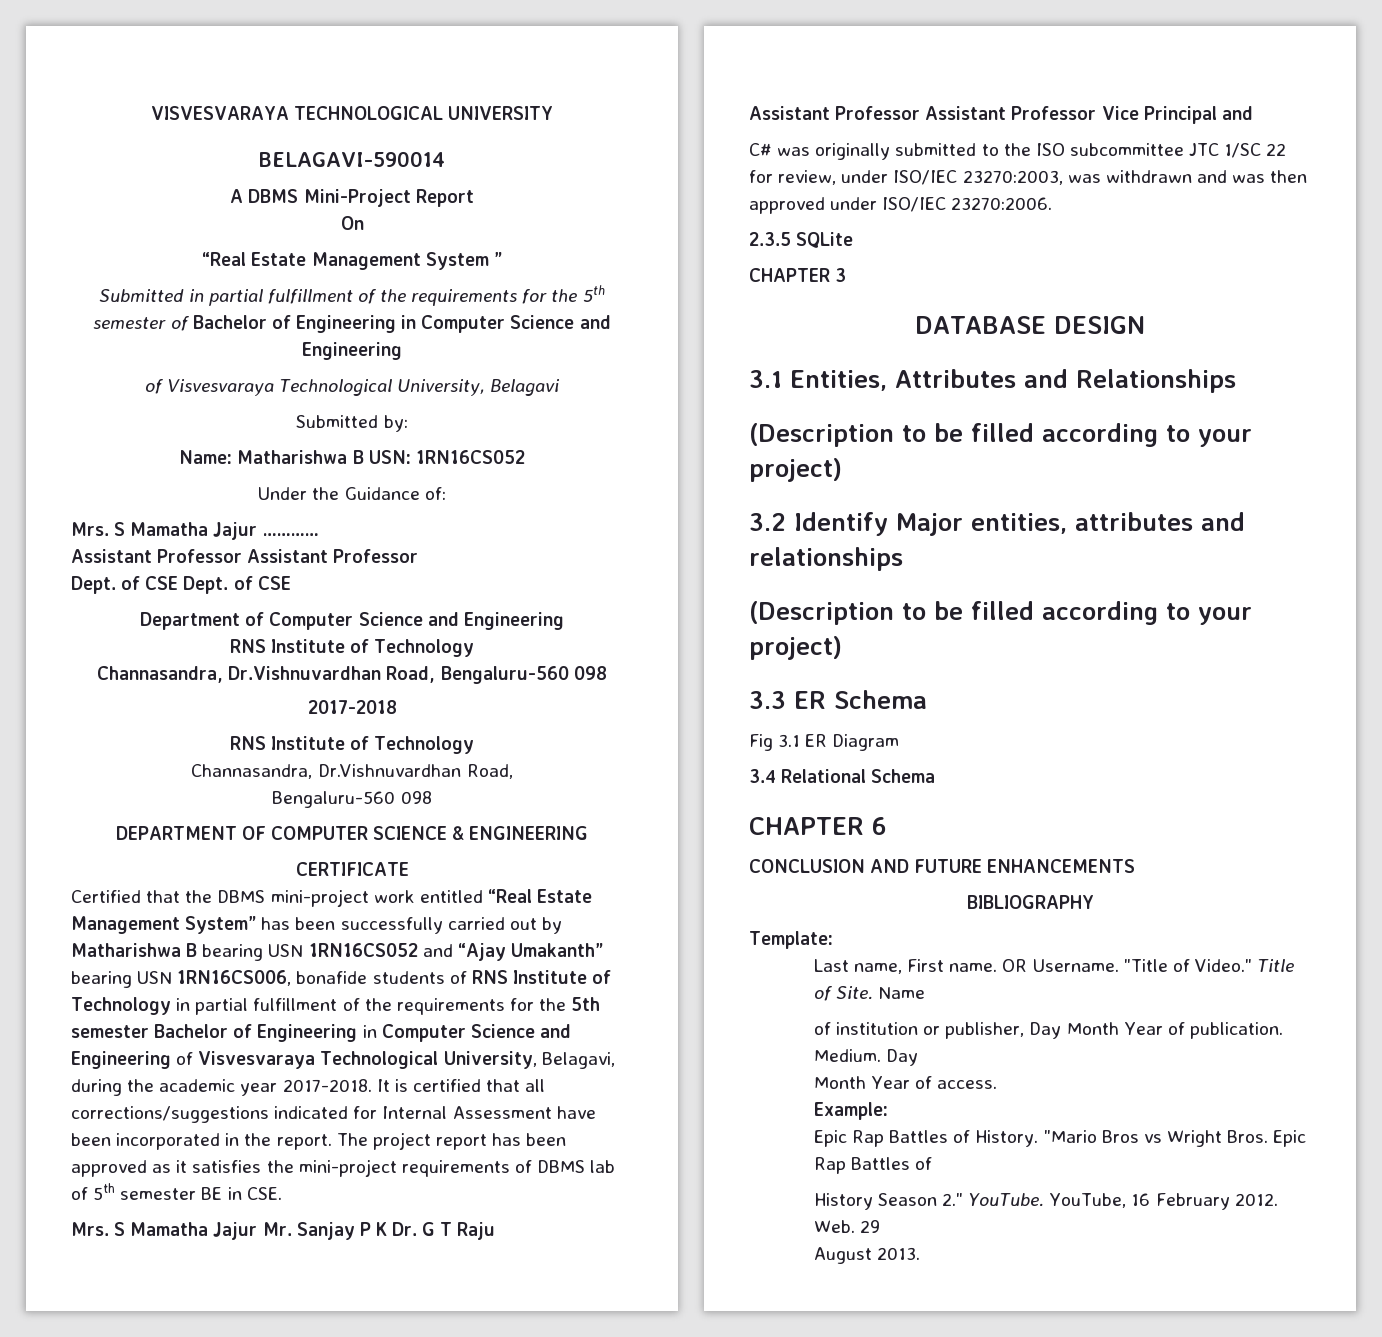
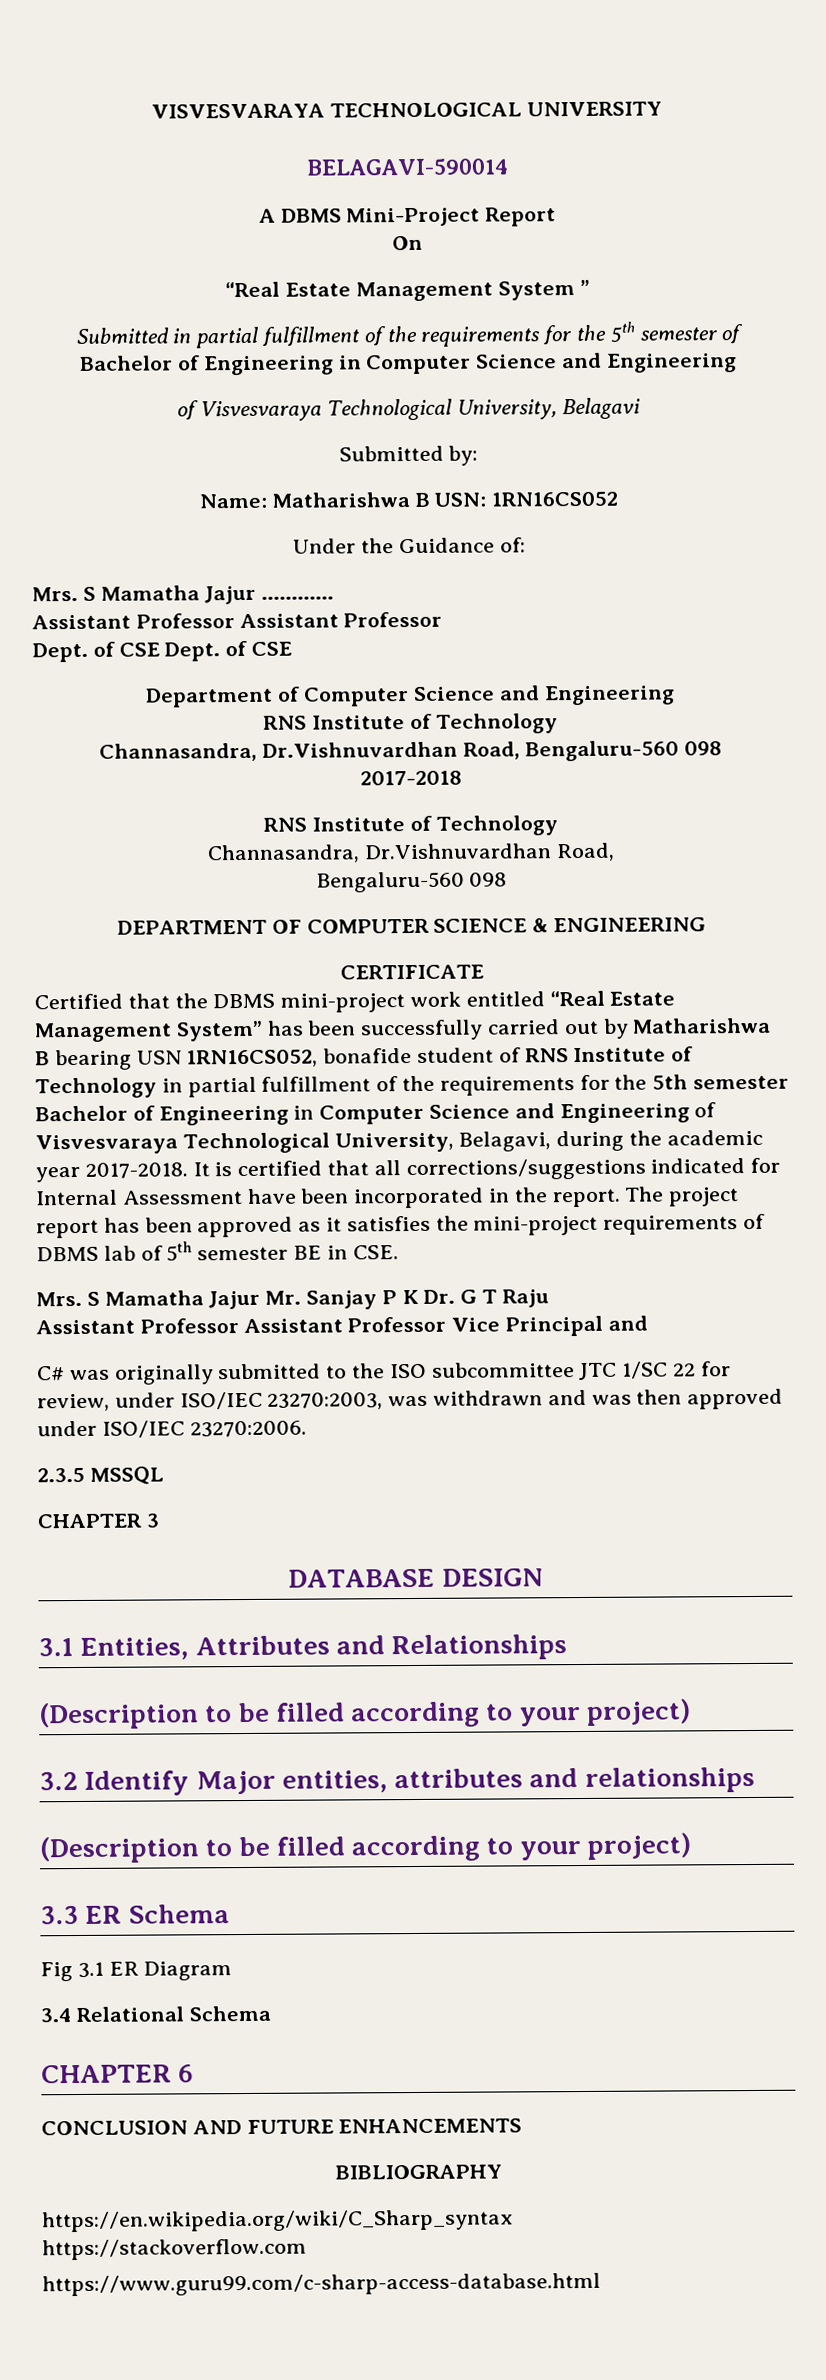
- Certified that the DBMS mini-project work entitled “Real Estate Management System” has been successfully carried out by Matharishwa B bearing USN 1RN16CS052 and “Ajay Umakanth” bearing USN 1RN16CS006, bonafide students of RNS Institute of Technology in partial fulfillment of the requirements for the 5th semester Bachelor of Engineering in Computer Science and Engineering of Visvesvaraya Technological University, Belagavi, during the academic year 2017-2018.
+ Certified that the DBMS mini-project work entitled “Real Estate Management System” has been successfully carried out by Matharishwa B bearing USN 1RN16CS052, bonafide student of RNS Institute of Technology in partial fulfillment of the requirements for the 5th semester Bachelor of Engineering in Computer Science and Engineering of Visvesvaraya Technological University, Belagavi, during the academic year 2017-2018.
- 2.3.5 SQLite
+ 2.3.5 MSSQL
- Template:
- Last name, First name. OR Username. "Title of Video." Title of Site. Name
- of institution or publisher, Day Month Year of publication. Medium. Day
- Month Year of access.
- Example:
- Epic Rap Battles of History. "Mario Bros vs Wright Bros. Epic Rap Battles of
- History Season 2." YouTube. YouTube, 16 February 2012. Web. 29
- August 2013.
+ https://en.wikipedia.org/wiki/C_Sharp_syntax
+ https://stackoverflow.com
+ https://www.guru99.com/c-sharp-access-database.html

